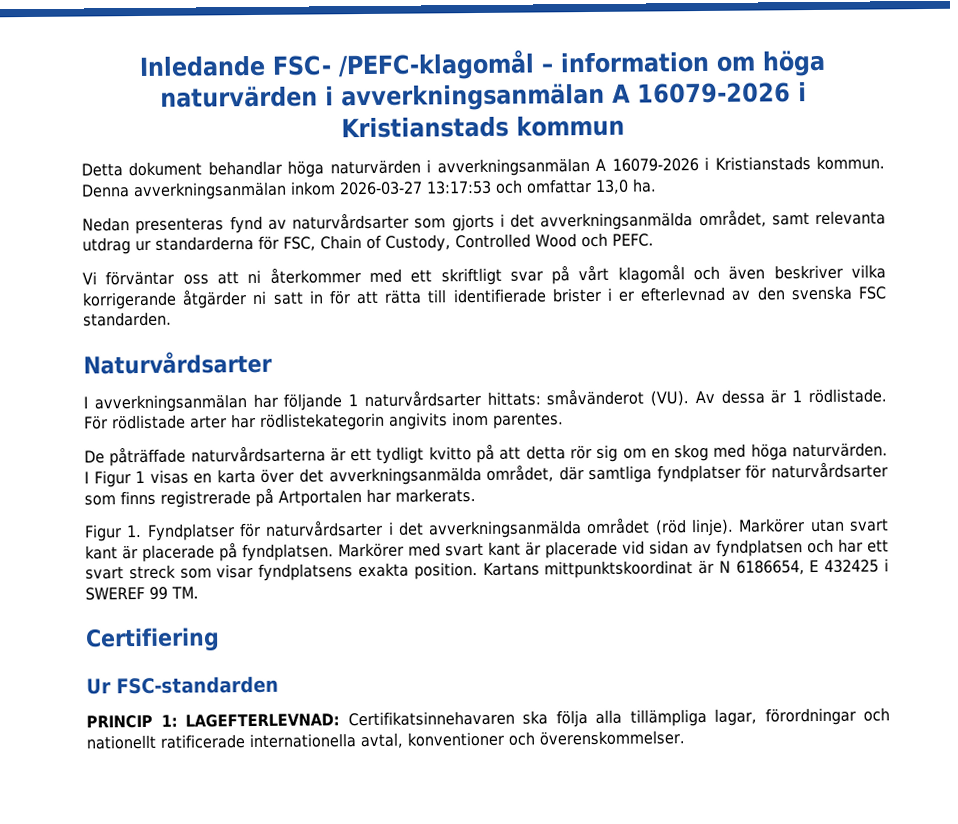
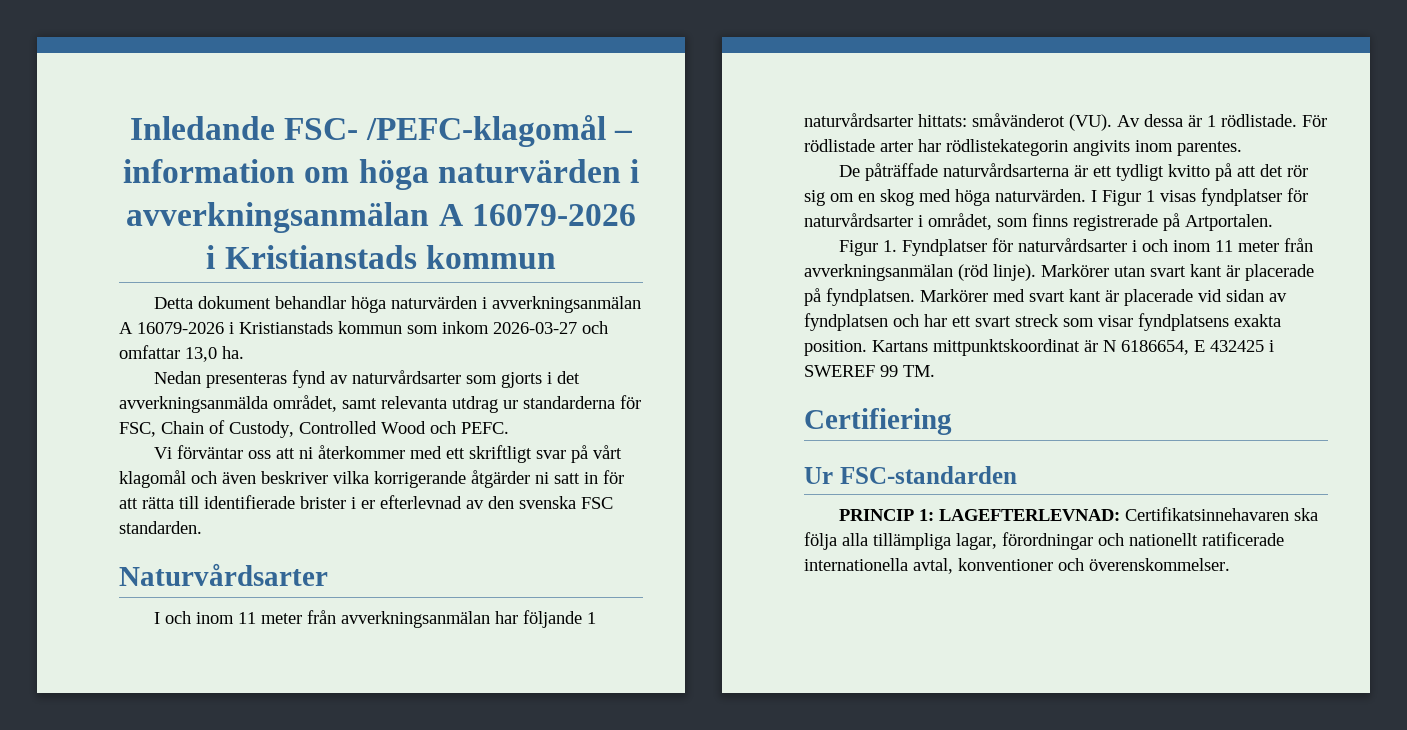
- Detta dokument behandlar höga naturvärden i avverkningsanmälan A 16079-2026 i Kristianstads kommun. Denna avverkningsanmälan inkom 2026-03-27 13:17:53 och omfattar 13,0 ha.
+ Detta dokument behandlar höga naturvärden i avverkningsanmälan A 16079-2026 i Kristianstads kommun som inkom 2026-03-27 och omfattar 13,0 ha.
- I avverkningsanmälan har följande 1 naturvårdsarter hittats: småvänderot (VU). Av dessa är 1 rödlistade.
+ I och inom 11 meter från avverkningsanmälan har följande 1 naturvårdsarter hittats: småvänderot (VU). Av dessa är 1 rödlistade.
- De påträffade naturvårdsarterna är ett tydligt kvitto på att detta rör sig om en skog med höga naturvärden.
+ De påträffade naturvårdsarterna är ett tydligt kvitto på att det rör sig om en skog med höga naturvärden.
- I Figur 1 visas en karta över det avverkningsanmälda området, där samtliga fyndplatser för naturvårdsarter som finns registrerade på Artportalen har markerats.
+ I Figur 1 visas fyndplatser för naturvårdsarter i området, som finns registrerade på Artportalen.
- Figur 1. Fyndplatser för naturvårdsarter i det avverkningsanmälda området (röd linje).
+ Figur 1. Fyndplatser för naturvårdsarter i och inom 11 meter från avverkningsanmälan (röd linje).

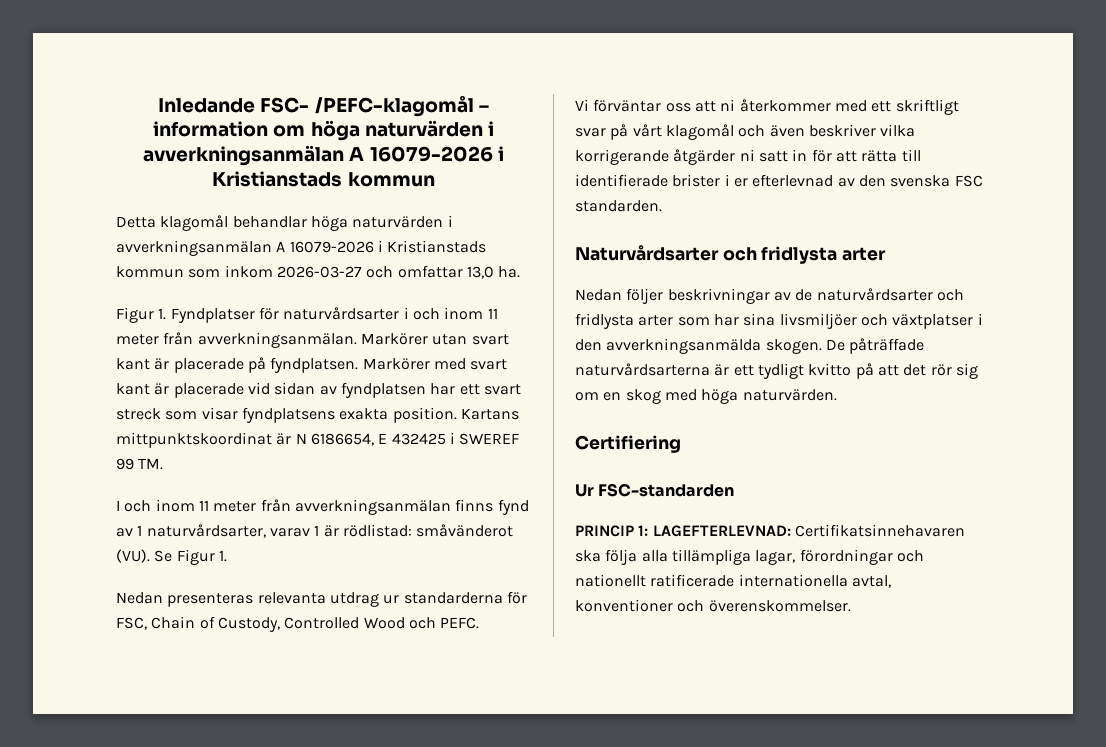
- Detta dokument behandlar höga naturvärden i avverkningsanmälan A 16079-2026 i Kristianstads kommun som inkom 2026-03-27 och omfattar 13,0 ha.
+ Detta klagomål behandlar höga naturvärden i avverkningsanmälan A 16079-2026 i Kristianstads kommun som inkom 2026-03-27 och omfattar 13,0 ha.
- Nedan presenteras fynd av naturvårdsarter som gjorts i det avverkningsanmälda området, samt relevanta utdrag ur standarderna för FSC, Chain of Custody, Controlled Wood och PEFC.
+ Figur 1. Fyndplatser för naturvårdsarter i och inom 11 meter från avverkningsanmälan. Markörer utan svart kant är placerade på fyndplatsen. Markörer med svart kant är placerade vid sidan av fyndplatsen har ett svart streck som visar fyndplatsens exakta position. Kartans mittpunktskoordinat är N 6186654, E 432425 i SWEREF 99 TM.
+ I och inom 11 meter från avverkningsanmälan finns fynd av 1 naturvårdsarter, varav 1 är rödlistad: småvänderot (VU). Se Figur 1.
+ Nedan presenteras relevanta utdrag ur standarderna för FSC, Chain of Custody, Controlled Wood och PEFC.
- Naturvårdsarter
- I och inom 11 meter från avverkningsanmälan har följande 1 naturvårdsarter hittats: småvänderot (VU). Av dessa är 1 rödlistade. För rödlistade arter har rödlistekategorin angivits inom parentes.
- De påträffade naturvårdsarterna är ett tydligt kvitto på att det rör sig om en skog med höga naturvärden. I Figur 1 visas fyndplatser för naturvårdsarter i området, som finns registrerade på Artportalen.
- Figur 1. Fyndplatser för naturvårdsarter i och inom 11 meter från avverkningsanmälan (röd linje). Markörer utan svart kant är placerade på fyndplatsen. Markörer med svart kant är placerade vid sidan av fyndplatsen och har ett svart streck som visar fyndplatsens exakta position. Kartans mittpunktskoordinat är N 6186654, E 432425 i SWEREF 99 TM.
+ Naturvårdsarter och fridlysta arter
+ Nedan följer beskrivningar av de naturvårdsarter och fridlysta arter som har sina livsmiljöer och växtplatser i den avverkningsanmälda skogen. De påträffade naturvårdsarterna är ett tydligt kvitto på att det rör sig om en skog med höga naturvärden.

